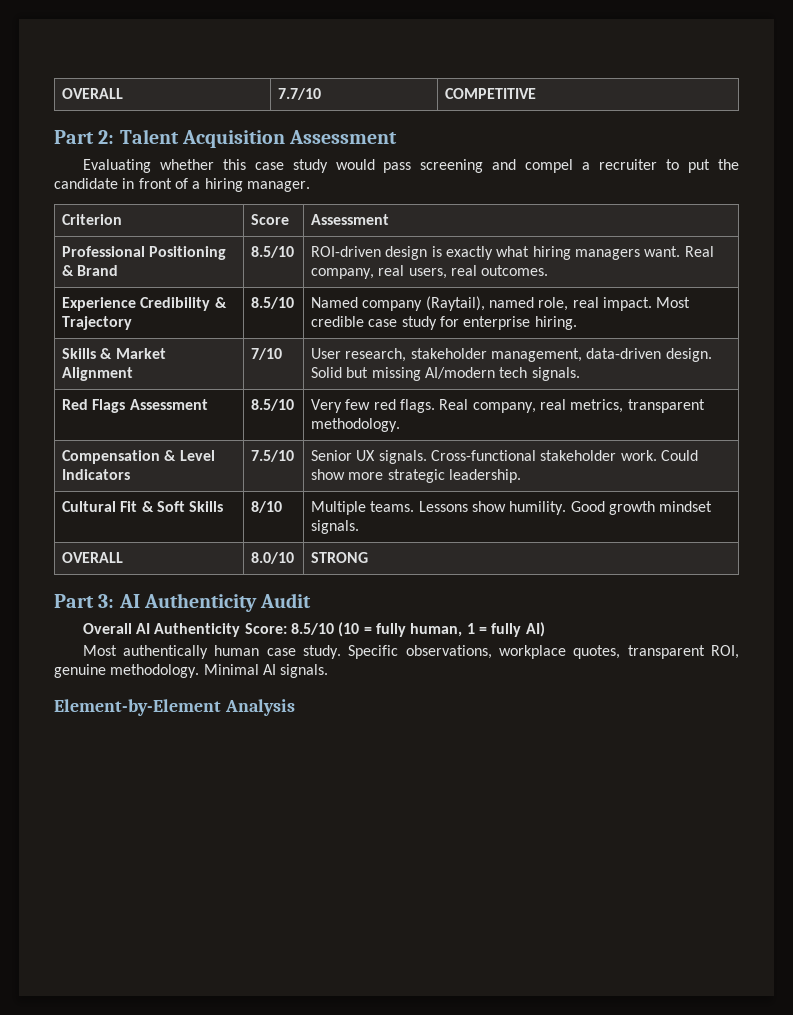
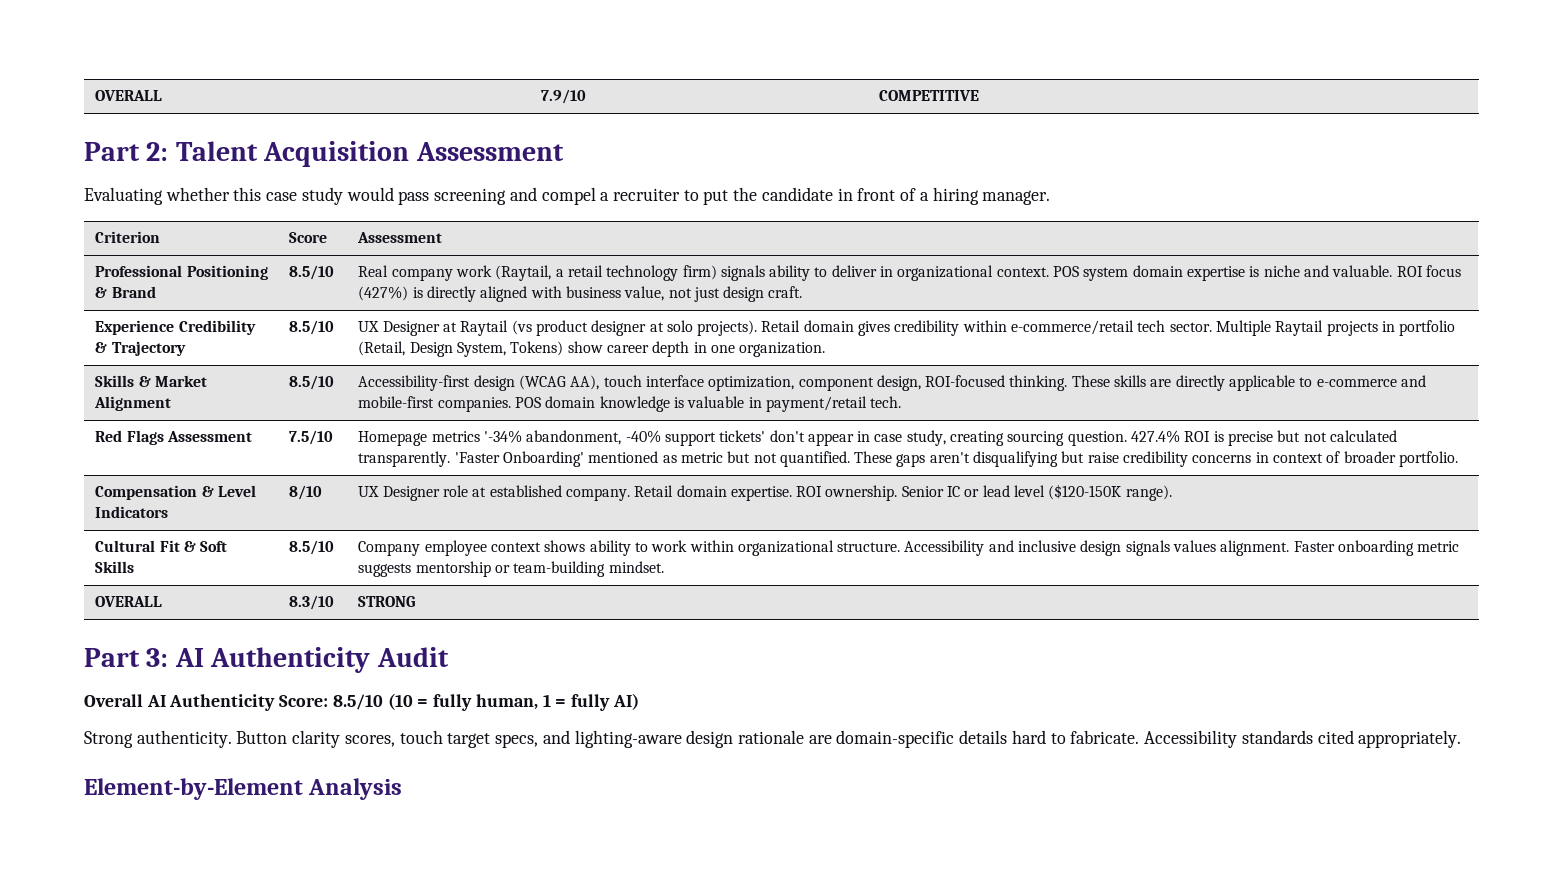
- OVERALL | 7.7/10 | COMPETITIVE
+ OVERALL | 7.9/10 | COMPETITIVE
- ROI-driven design is exactly what hiring managers want. Real company, real users, real outcomes.
+ Real company work (Raytail, a retail technology firm) signals ability to deliver in organizational context. POS system domain expertise is niche and valuable. ROI focus (427%) is directly aligned with business value, not just design craft.
- Experience Credibility & Trajectory | 8.5/10 | Named company (Raytail), named role, real impact. Most credible case study for enterprise hiring.
- Skills & Market Alignment | 7/10 | User research, stakeholder management, data-driven design. Solid but missing AI/modern tech signals.
- Red Flags Assessment | 8.5/10 | Very few red flags. Real company, real metrics, transparent methodology.
- Compensation & Level Indicators | 7.5/10 | Senior UX signals. Cross-functional stakeholder work. Could show more strategic leadership.
+ Experience Credibility & Trajectory | 8.5/10 | UX Designer at Raytail (vs product designer at solo projects). Retail domain gives credibility within e-commerce/retail tech sector. Multiple Raytail projects in portfolio (Retail, Design System, Tokens) show career depth in one organization.
+ Skills & Market Alignment | 8.5/10 | Accessibility-first design (WCAG AA), touch interface optimization, component design, ROI-focused thinking. These skills are directly applicable to e-commerce and mobile-first companies. POS domain knowledge is valuable in payment/retail tech.
+ Red Flags Assessment | 7.5/10 | Homepage metrics '-34% abandonment, -40% support tickets' don't appear in case study, creating sourcing question. 427.4% ROI is precise but not calculated transparently. 'Faster Onboarding' mentioned as metric but not quantified. These gaps aren't disqualifying but raise credibility concerns in context of broader portfolio.
+ Compensation & Level Indicators | 8/10 | UX Designer role at established company. Retail domain expertise. ROI ownership. Senior IC or lead level ($120-150K range).
- Cultural Fit & Soft Skills | 8/10 | Multiple teams. Lessons show humility. Good growth mindset signals.
- OVERALL | 8.0/10 | STRONG
+ Cultural Fit & Soft Skills | 8.5/10 | Company employee context shows ability to work within organizational structure. Accessibility and inclusive design signals values alignment. Faster onboarding metric suggests mentorship or team-building mindset.
+ OVERALL | 8.3/10 | STRONG
- Most authentically human case study. Specific observations, workplace quotes, transparent ROI, genuine methodology. Minimal AI signals.
+ Strong authenticity. Button clarity scores, touch target specs, and lighting-aware design rationale are domain-specific details hard to fabricate. Accessibility standards cited appropriately.

